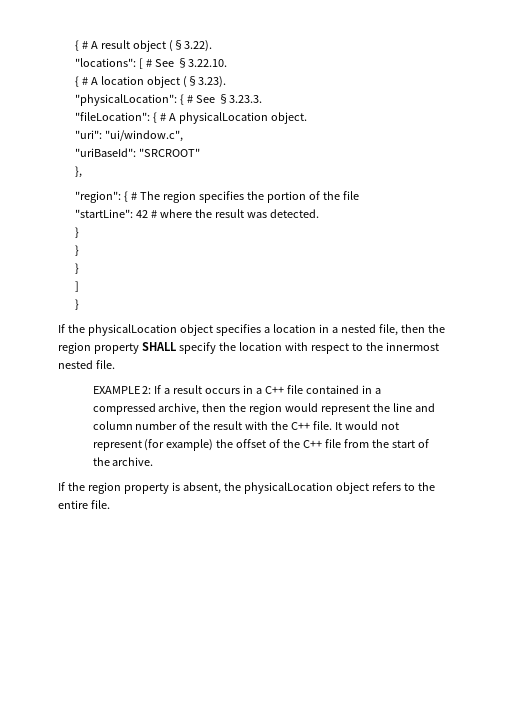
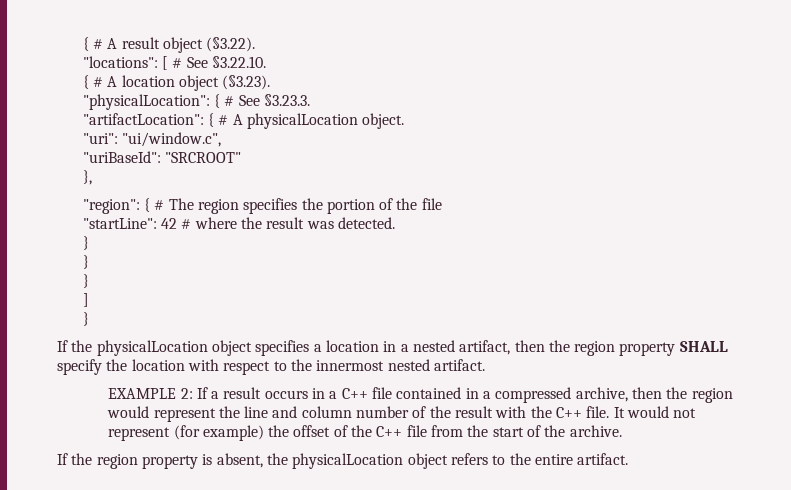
- "fileLocation": { # A physicalLocation object.
+ "artifactLocation": { # A physicalLocation object.
- If the physicalLocation object specifies a location in a nested file, then the region property SHALL specify the location with respect to the innermost nested file.
+ If the physicalLocation object specifies a location in a nested artifact, then the region property SHALL specify the location with respect to the innermost nested artifact.
- If the region property is absent, the physicalLocation object refers to the entire file.
+ If the region property is absent, the physicalLocation object refers to the entire artifact.

